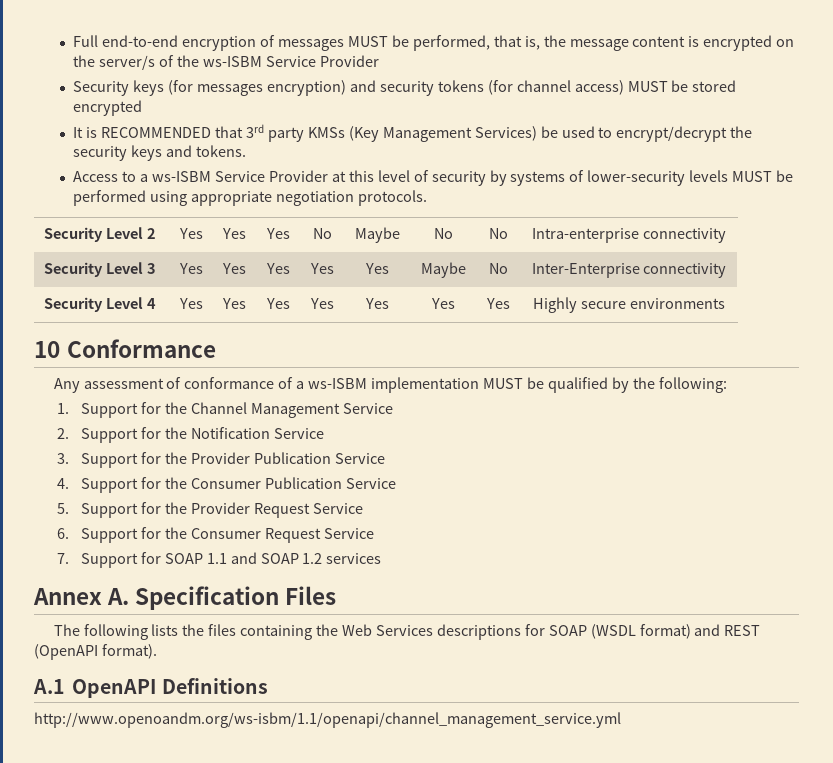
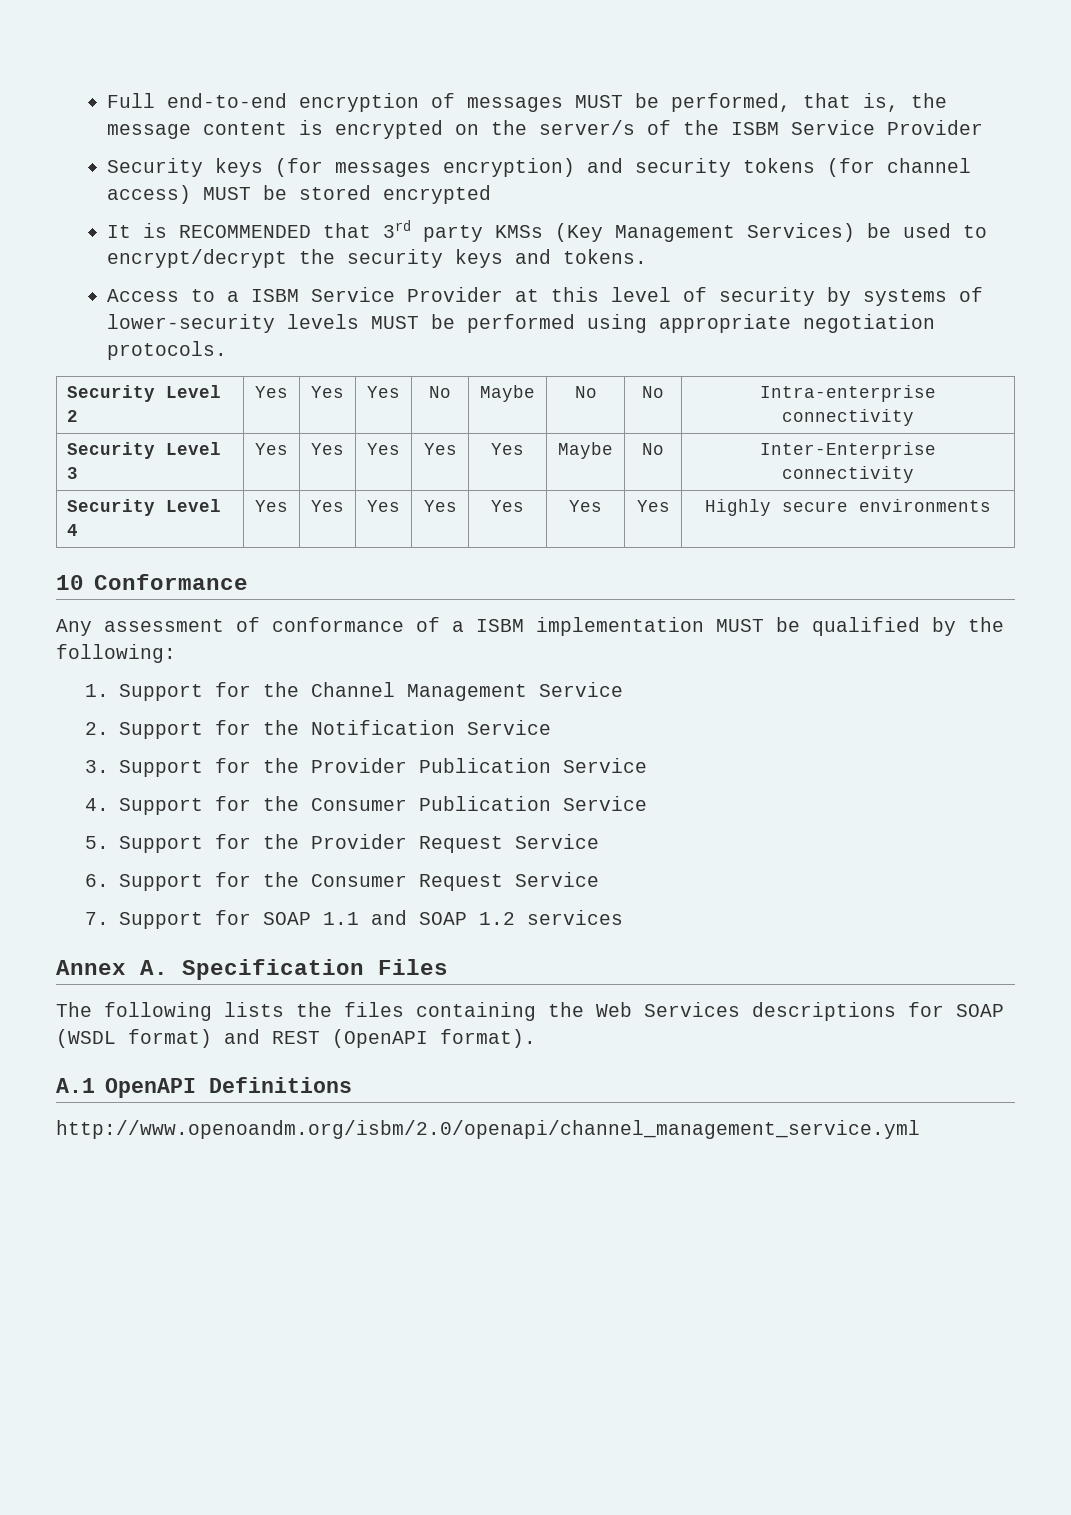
- Full end-to-end encryption of messages MUST be performed, that is, the message content is encrypted on the server/s of the ws-ISBM Service Provider
+ Full end-to-end encryption of messages MUST be performed, that is, the message content is encrypted on the server/s of the ISBM Service Provider
- Access to a ws-ISBM Service Provider at this level of security by systems of lower-security levels MUST be performed using appropriate negotiation protocols.
+ Access to a ISBM Service Provider at this level of security by systems of lower-security levels MUST be performed using appropriate negotiation protocols.
- Any assessment of conformance of a ws-ISBM implementation MUST be qualified by the following:
+ Any assessment of conformance of a ISBM implementation MUST be qualified by the following:
- http://www.openoandm.org/ws-isbm/1.1/openapi/channel_management_service.yml
+ http://www.openoandm.org/isbm/2.0/openapi/channel_management_service.yml

